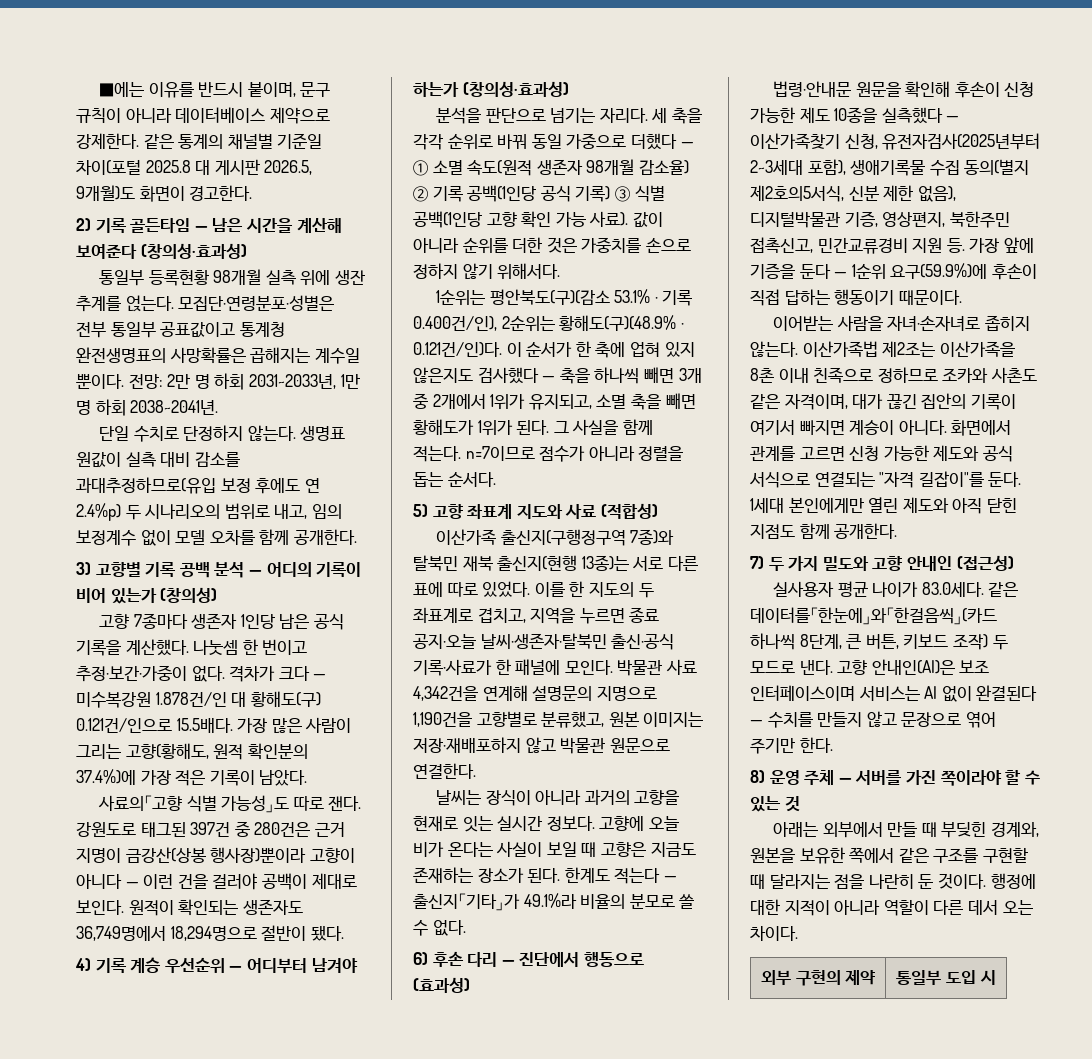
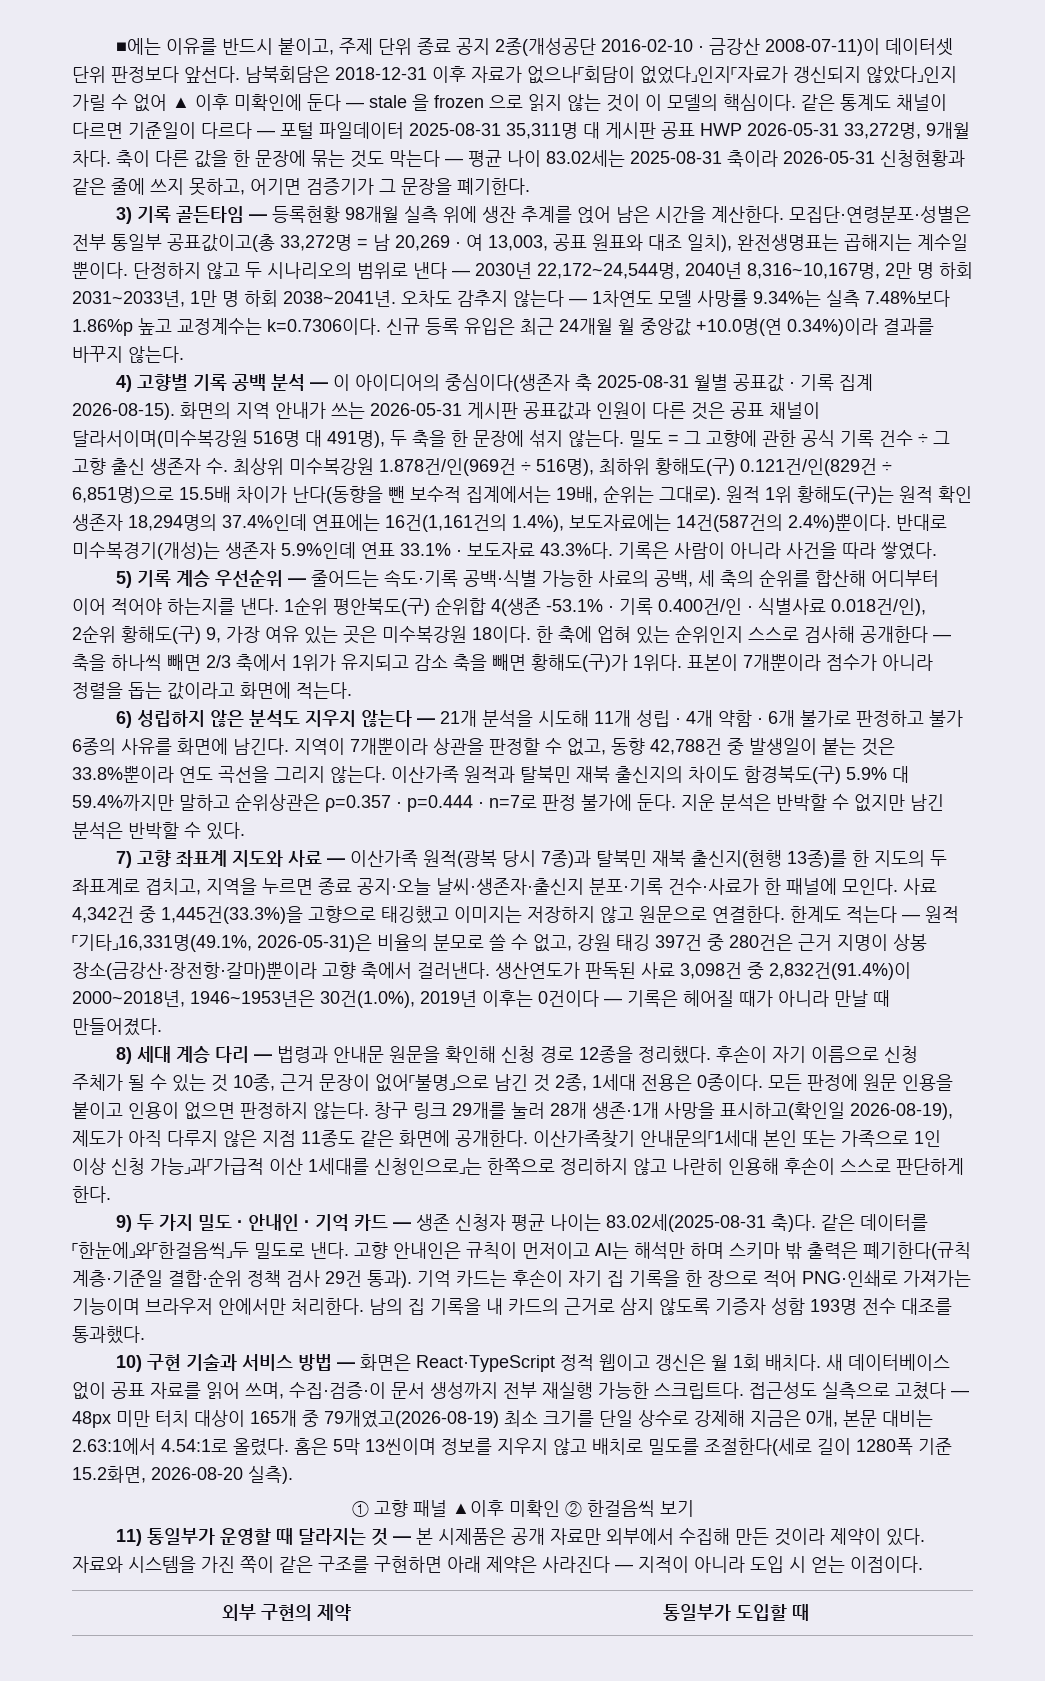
- ■에는 이유를 반드시 붙이며, 문구 규칙이 아니라 데이터베이스 제약으로 강제한다. 같은 통계의 채널별 기준일 차이(포털 2025.8 대 게시판 2026.5, 9개월)도 화면이 경고한다.
- 2) 기록 골든타임 — 남은 시간을 계산해 보여준다 (창의성·효과성)
- 통일부 등록현황 98개월 실측 위에 생잔 추계를 얹는다. 모집단·연령분포·성별은 전부 통일부 공표값이고 통계청 완전생명표의 사망확률은 곱해지는 계수일 뿐이다. 전망: 2만 명 하회 2031~2033년, 1만 명 하회 2038~2041년.
- 단일 수치로 단정하지 않는다. 생명표 원값이 실측 대비 감소를 과대추정하므로(유입 보정 후에도 연 2.4%p) 두 시나리오의 범위로 내고, 임의 보정계수 없이 모델 오차를 함께 공개한다.
- 3) 고향별 기록 공백 분석 — 어디의 기록이 비어 있는가 (창의성)
- 고향 7종마다 생존자 1인당 남은 공식 기록을 계산했다. 나눗셈 한 번이고 추정·보간·가중이 없다. 격차가 크다 — 미수복강원 1.878건/인 대 황해도(구) 0.121건/인으로 15.5배다. 가장 많은 사람이 그리는 고향(황해도, 원적 확인분의 37.4%)에 가장 적은 기록이 남았다.
- 사료의「고향 식별 가능성」도 따로 잰다. 강원도로 태그된 397건 중 280건은 근거 지명이 금강산(상봉 행사장)뿐이라 고향이 아니다 — 이런 건을 걸러야 공백이 제대로 보인다. 원적이 확인되는 생존자도 36,749명에서 18,294명으로 절반이 됐다.
- 4) 기록 계승 우선순위 — 어디부터 남겨야 하는가 (창의성·효과성)
- 분석을 판단으로 넘기는 자리다. 세 축을 각각 순위로 바꿔 동일 가중으로 더했다 — ① 소멸 속도(원적 생존자 98개월 감소율) ② 기록 공백(1인당 공식 기록) ③ 식별 공백(1인당 고향 확인 가능 사료). 값이 아니라 순위를 더한 것은 가중치를 손으로 정하지 않기 위해서다.
- 1순위는 평안북도(구)(감소 53.1% · 기록 0.400건/인), 2순위는 황해도(구)(48.9% · 0.121건/인)다. 이 순서가 한 축에 업혀 있지 않은지도 검사했다 — 축을 하나씩 빼면 3개 중 2개에서 1위가 유지되고, 소멸 축을 빼면 황해도가 1위가 된다. 그 사실을 함께 적는다. n=7이므로 점수가 아니라 정렬을 돕는 순서다.
- 5) 고향 좌표계 지도와 사료 (적합성)
- 이산가족 출신지(구행정구역 7종)와 탈북민 재북 출신지(현행 13종)는 서로 다른 표에 따로 있었다. 이를 한 지도의 두 좌표계로 겹치고, 지역을 누르면 종료 공지·오늘 날씨·생존자·탈북민 출신·공식 기록·사료가 한 패널에 모인다. 박물관 사료 4,342건을 연계해 설명문의 지명으로 1,190건을 고향별로 분류했고, 원본 이미지는 저장·재배포하지 않고 박물관 원문으로 연결한다.
- 날씨는 장식이 아니라 과거의 고향을 현재로 잇는 실시간 정보다. 고향에 오늘 비가 온다는 사실이 보일 때 고향은 지금도 존재하는 장소가 된다.
+ ■에는 이유를 반드시 붙이고, 주제 단위 종료 공지 2종(개성공단 2016-02-10 · 금강산 2008-07-11)이 데이터셋 단위 판정보다 앞선다. 남북회담은 2018-12-31 이후 자료가 없으나「회담이 없었다」인지「자료가 갱신되지 않았다」인지 가릴 수 없어 ▲ 이후 미확인에 둔다 — stale 을 frozen 으로 읽지 않는 것이 이 모델의 핵심이다. 같은 통계도 채널이 다르면 기준일이 다르다 — 포털 파일데이터 2025-08-31 35,311명 대 게시판 공표 HWP 2026-05-31 33,272명, 9개월 차다. 축이 다른 값을 한 문장에 묶는 것도 막는다 — 평균 나이 83.02세는 2025-08-31 축이라 2026-05-31 신청현황과 같은 줄에 쓰지 못하고, 어기면 검증기가 그 문장을 폐기한다.
+ 3) 기록 골든타임 — 등록현황 98개월 실측 위에 생잔 추계를 얹어 남은 시간을 계산한다. 모집단·연령분포·성별은 전부 통일부 공표값이고(총 33,272명 = 남 20,269 · 여 13,003, 공표 원표와 대조 일치), 완전생명표는 곱해지는 계수일 뿐이다. 단정하지 않고 두 시나리오의 범위로 낸다 — 2030년 22,172~24,544명, 2040년 8,316~10,167명, 2만 명 하회 2031~2033년, 1만 명 하회 2038~2041년. 오차도 감추지 않는다 — 1차연도 모델 사망률 9.34%는 실측 7.48%보다 1.86%p 높고 교정계수는 k=0.7306이다. 신규 등록 유입은 최근 24개월 월 중앙값 +10.0명(연 0.34%)이라 결과를 바꾸지 않는다.
+ 4) 고향별 기록 공백 분석 — 이 아이디어의 중심이다(생존자 축 2025-08-31 월별 공표값 · 기록 집계 2026-08-15). 화면의 지역 안내가 쓰는 2026-05-31 게시판 공표값과 인원이 다른 것은 공표 채널이 달라서이며(미수복강원 516명 대 491명), 두 축을 한 문장에 섞지 않는다. 밀도 = 그 고향에 관한 공식 기록 건수 ÷ 그 고향 출신 생존자 수. 최상위 미수복강원 1.878건/인(969건 ÷ 516명), 최하위 황해도(구) 0.121건/인(829건 ÷ 6,851명)으로 15.5배 차이가 난다(동향을 뺀 보수적 집계에서는 19배, 순위는 그대로). 원적 1위 황해도(구)는 원적 확인 생존자 18,294명의 37.4%인데 연표에는 16건(1,161건의 1.4%), 보도자료에는 14건(587건의 2.4%)뿐이다. 반대로 미수복경기(개성)는 생존자 5.9%인데 연표 33.1% · 보도자료 43.3%다. 기록은 사람이 아니라 사건을 따라 쌓였다.
+ 5) 기록 계승 우선순위 — 줄어드는 속도·기록 공백·식별 가능한 사료의 공백, 세 축의 순위를 합산해 어디부터 이어 적어야 하는지를 낸다. 1순위 평안북도(구) 순위합 4(생존 -53.1% · 기록 0.400건/인 · 식별사료 0.018건/인), 2순위 황해도(구) 9, 가장 여유 있는 곳은 미수복강원 18이다. 한 축에 업혀 있는 순위인지 스스로 검사해 공개한다 — 축을 하나씩 빼면 2/3 축에서 1위가 유지되고 감소 축을 빼면 황해도(구)가 1위다. 표본이 7개뿐이라 점수가 아니라 정렬을 돕는 값이라고 화면에 적는다.
+ 6) 성립하지 않은 분석도 지우지 않는다 — 21개 분석을 시도해 11개 성립 · 4개 약함 · 6개 불가로 판정하고 불가 6종의 사유를 화면에 남긴다. 지역이 7개뿐이라 상관을 판정할 수 없고, 동향 42,788건 중 발생일이 붙는 것은 33.8%뿐이라 연도 곡선을 그리지 않는다. 이산가족 원적과 탈북민 재북 출신지의 차이도 함경북도(구) 5.9% 대 59.4%까지만 말하고 순위상관은 ρ=0.357 · p=0.444 · n=7로 판정 불가에 둔다. 지운 분석은 반박할 수 없지만 남긴 분석은 반박할 수 있다.
+ 7) 고향 좌표계 지도와 사료 — 이산가족 원적(광복 당시 7종)과 탈북민 재북 출신지(현행 13종)를 한 지도의 두 좌표계로 겹치고, 지역을 누르면 종료 공지·오늘 날씨·생존자·출신지 분포·기록 건수·사료가 한 패널에 모인다. 사료 4,342건 중 1,445건(33.3%)을 고향으로 태깅했고 이미지는 저장하지 않고 원문으로 연결한다.
- 한계도 적는다 — 출신지「기타」가 49.1%라 비율의 분모로 쓸 수 없다.
- 6) 후손 다리 — 진단에서 행동으로 (효과성)
- 법령·안내문 원문을 확인해 후손이 신청 가능한 제도 10종을 실측했다 — 이산가족찾기 신청, 유전자검사(2025년부터 2~3세대 포함), 생애기록물 수집 동의(별지 제2호의5서식, 신분 제한 없음), 디지털박물관 기증, 영상편지, 북한주민 접촉신고, 민간교류경비 지원 등. 가장 앞에 기증을 둔다 — 1순위 요구(59.9%)에 후손이 직접 답하는 행동이기 때문이다.
- 이어받는 사람을 자녀·손자녀로 좁히지 않는다. 이산가족법 제2조는 이산가족을 8촌 이내 친족으로 정하므로 조카와 사촌도 같은 자격이며, 대가 끊긴 집안의 기록이 여기서 빠지면 계승이 아니다. 화면에서 관계를 고르면 신청 가능한 제도와 공식 서식으로 연결되는 "자격 길잡이"를 둔다. 1세대 본인에게만 열린 제도와 아직 닫힌 지점도 함께 공개한다.
- 7) 두 가지 밀도와 고향 안내인 (접근성)
- 실사용자 평균 나이가 83.0세다. 같은 데이터를「한눈에」와「한걸음씩」(카드 하나씩 8단계, 큰 버튼, 키보드 조작) 두 모드로 낸다. 고향 안내인(AI)은 보조 인터페이스이며 서비스는 AI 없이 완결된다 — 수치를 만들지 않고 문장으로 엮어 주기만 한다.
- 8) 운영 주체 — 서버를 가진 쪽이라야 할 수 있는 것
- 아래는 외부에서 만들 때 부딪힌 경계와, 원본을 보유한 쪽에서 같은 구조를 구현할 때 달라지는 점을 나란히 둔 것이다. 행정에 대한 지적이 아니라 역할이 다른 데서 오는 차이다.
+ 한계도 적는다 — 원적「기타」16,331명(49.1%, 2026-05-31)은 비율의 분모로 쓸 수 없고, 강원 태깅 397건 중 280건은 근거 지명이 상봉 장소(금강산·장전항·갈마)뿐이라 고향 축에서 걸러낸다. 생산연도가 판독된 사료 3,098건 중 2,832건(91.4%)이 2000~2018년, 1946~1953년은 30건(1.0%), 2019년 이후는 0건이다 — 기록은 헤어질 때가 아니라 만날 때 만들어졌다.
+ 8) 세대 계승 다리 — 법령과 안내문 원문을 확인해 신청 경로 12종을 정리했다. 후손이 자기 이름으로 신청 주체가 될 수 있는 것 10종, 근거 문장이 없어「불명」으로 남긴 것 2종, 1세대 전용은 0종이다. 모든 판정에 원문 인용을 붙이고 인용이 없으면 판정하지 않는다. 창구 링크 29개를 눌러 28개 생존·1개 사망을 표시하고(확인일 2026-08-19), 제도가 아직 다루지 않은 지점 11종도 같은 화면에 공개한다. 이산가족찾기 안내문의「1세대 본인 또는 가족으로 1인 이상 신청 가능」과「가급적 이산 1세대를 신청인으로」는 한쪽으로 정리하지 않고 나란히 인용해 후손이 스스로 판단하게 한다.
+ 9) 두 가지 밀도 · 안내인 · 기억 카드 — 생존 신청자 평균 나이는 83.02세(2025-08-31 축)다. 같은 데이터를「한눈에」와「한걸음씩」두 밀도로 낸다. 고향 안내인은 규칙이 먼저이고 AI는 해석만 하며 스키마 밖 출력은 폐기한다(규칙 계층·기준일 결합·순위 정책 검사 29건 통과). 기억 카드는 후손이 자기 집 기록을 한 장으로 적어 PNG·인쇄로 가져가는 기능이며 브라우저 안에서만 처리한다. 남의 집 기록을 내 카드의 근거로 삼지 않도록 기증자 성함 193명 전수 대조를 통과했다.
+ 10) 구현 기술과 서비스 방법 — 화면은 React·TypeScript 정적 웹이고 갱신은 월 1회 배치다. 새 데이터베이스 없이 공표 자료를 읽어 쓰며, 수집·검증·이 문서 생성까지 전부 재실행 가능한 스크립트다. 접근성도 실측으로 고쳤다 — 48px 미만 터치 대상이 165개 중 79개였고(2026-08-19) 최소 크기를 단일 상수로 강제해 지금은 0개, 본문 대비는 2.63:1에서 4.54:1로 올렸다. 홈은 5막 13씬이며 정보를 지우지 않고 배치로 밀도를 조절한다(세로 길이 1280폭 기준 15.2화면, 2026-08-20 실측).
+ ① 고향 패널 ▲이후 미확인 ② 한걸음씩 보기
+ 11) 통일부가 운영할 때 달라지는 것 — 본 시제품은 공개 자료만 외부에서 수집해 만든 것이라 제약이 있다. 자료와 시스템을 가진 쪽이 같은 구조를 구현하면 아래 제약은 사라진다 — 지적이 아니라 도입 시 얻는 이점이다.
- 외부 구현의 제약 | 통일부 도입 시
+ 외부 구현의 제약 | 통일부가 도입할 때

